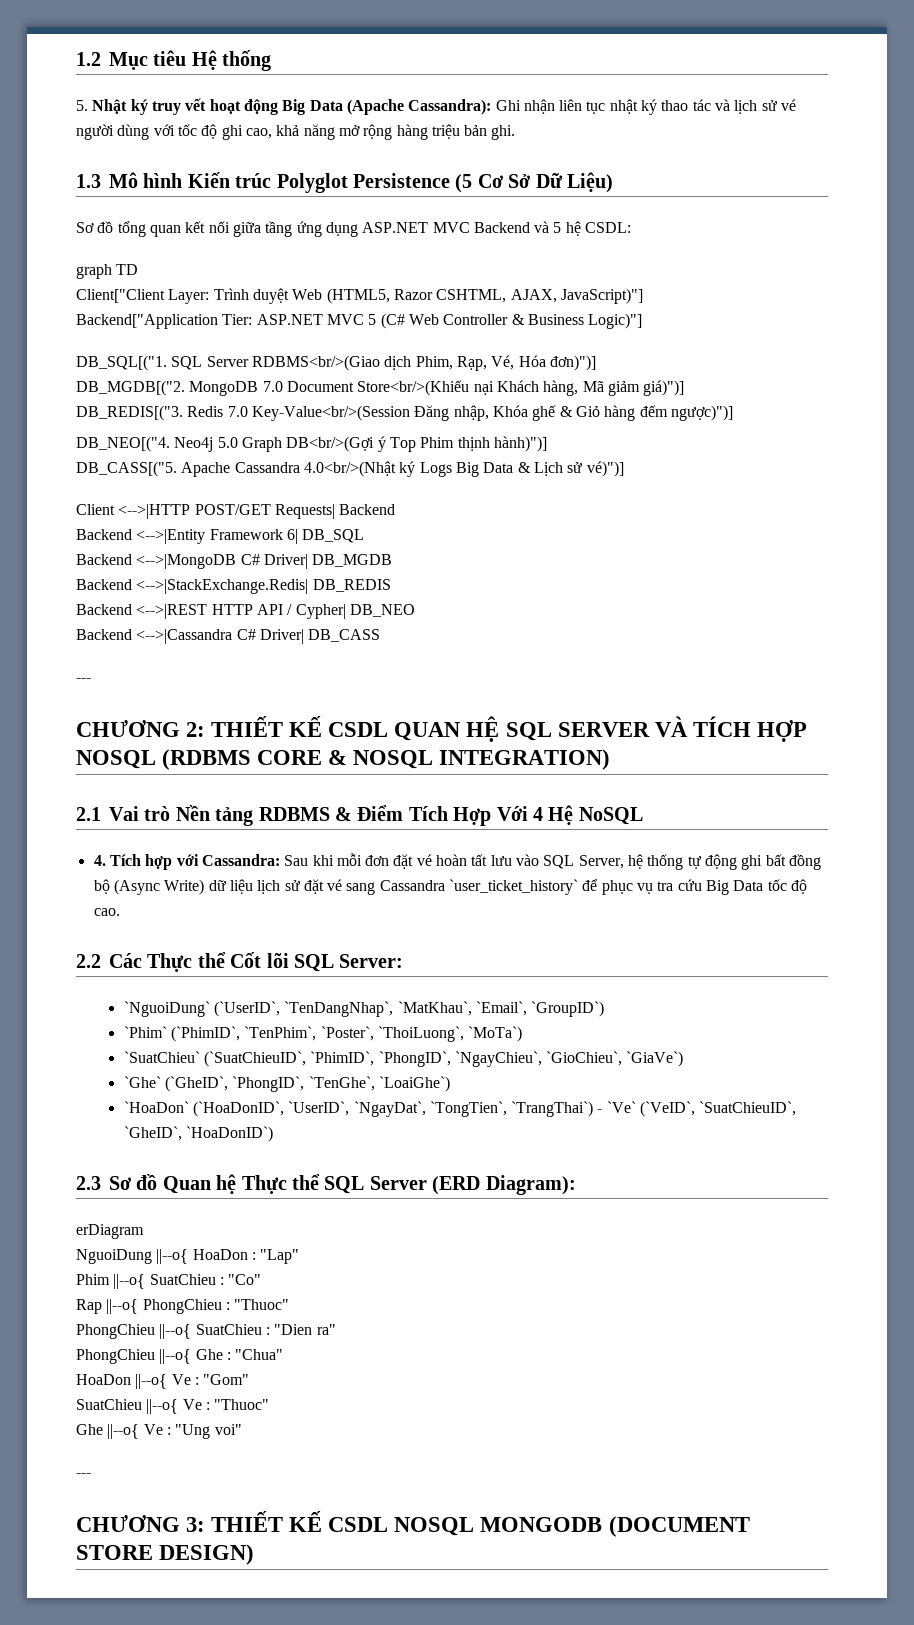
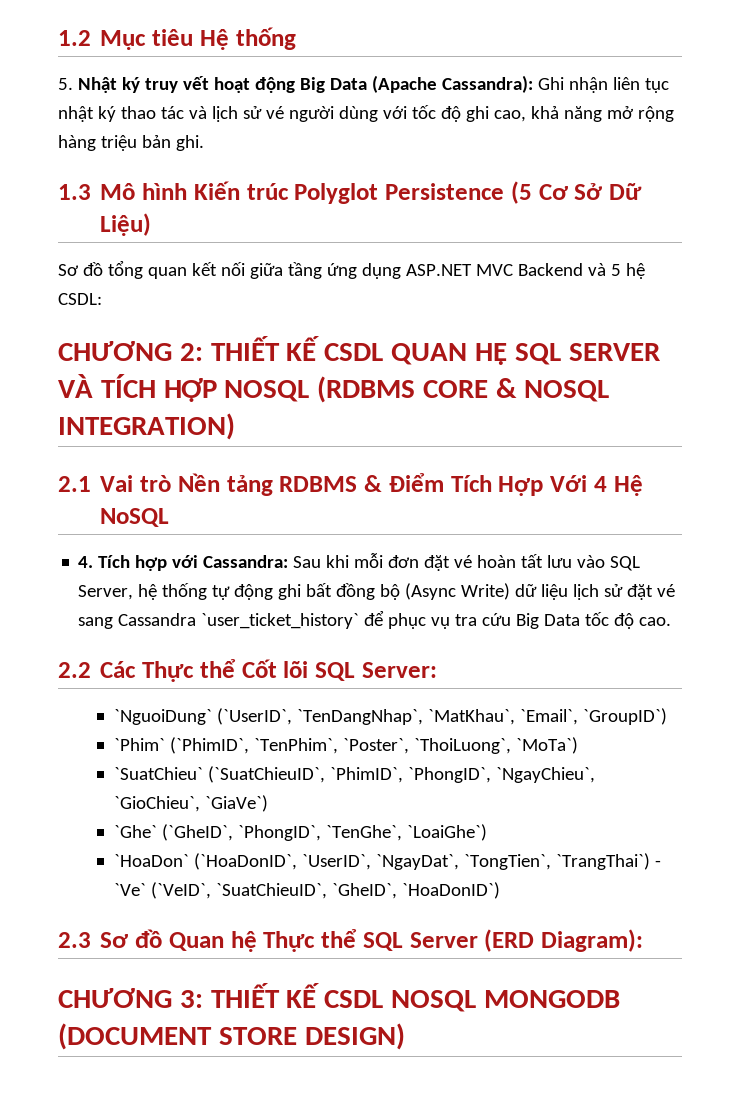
- graph TD
- Client["Client Layer: Trình duyệt Web (HTML5, Razor CSHTML, AJAX, JavaScript)"]
- Backend["Application Tier: ASP.NET MVC 5 (C# Web Controller & Business Logic)"]
- DB_SQL[("1. SQL Server RDBMS<br/>(Giao dịch Phim, Rạp, Vé, Hóa đơn)")]
- DB_MGDB[("2. MongoDB 7.0 Document Store<br/>(Khiếu nại Khách hàng, Mã giảm giá)")]
- DB_REDIS[("3. Redis 7.0 Key-Value<br/>(Session Đăng nhập, Khóa ghế & Giỏ hàng đếm ngược)")]
- DB_NEO[("4. Neo4j 5.0 Graph DB<br/>(Gợi ý Top Phim thịnh hành)")]
- DB_CASS[("5. Apache Cassandra 4.0<br/>(Nhật ký Logs Big Data & Lịch sử vé)")]
- Client <-->|HTTP POST/GET Requests| Backend
- Backend <-->|Entity Framework 6| DB_SQL
- Backend <-->|MongoDB C# Driver| DB_MGDB
- Backend <-->|StackExchange.Redis| DB_REDIS
- Backend <-->|REST HTTP API / Cypher| DB_NEO
- Backend <-->|Cassandra C# Driver| DB_CASS
- ---
- erDiagram
- NguoiDung ||--o{ HoaDon : "Lap"
- Phim ||--o{ SuatChieu : "Co"
- Rap ||--o{ PhongChieu : "Thuoc"
- PhongChieu ||--o{ SuatChieu : "Dien ra"
- PhongChieu ||--o{ Ghe : "Chua"
- HoaDon ||--o{ Ve : "Gom"
- SuatChieu ||--o{ Ve : "Thuoc"
- Ghe ||--o{ Ve : "Ung voi"
- ---

